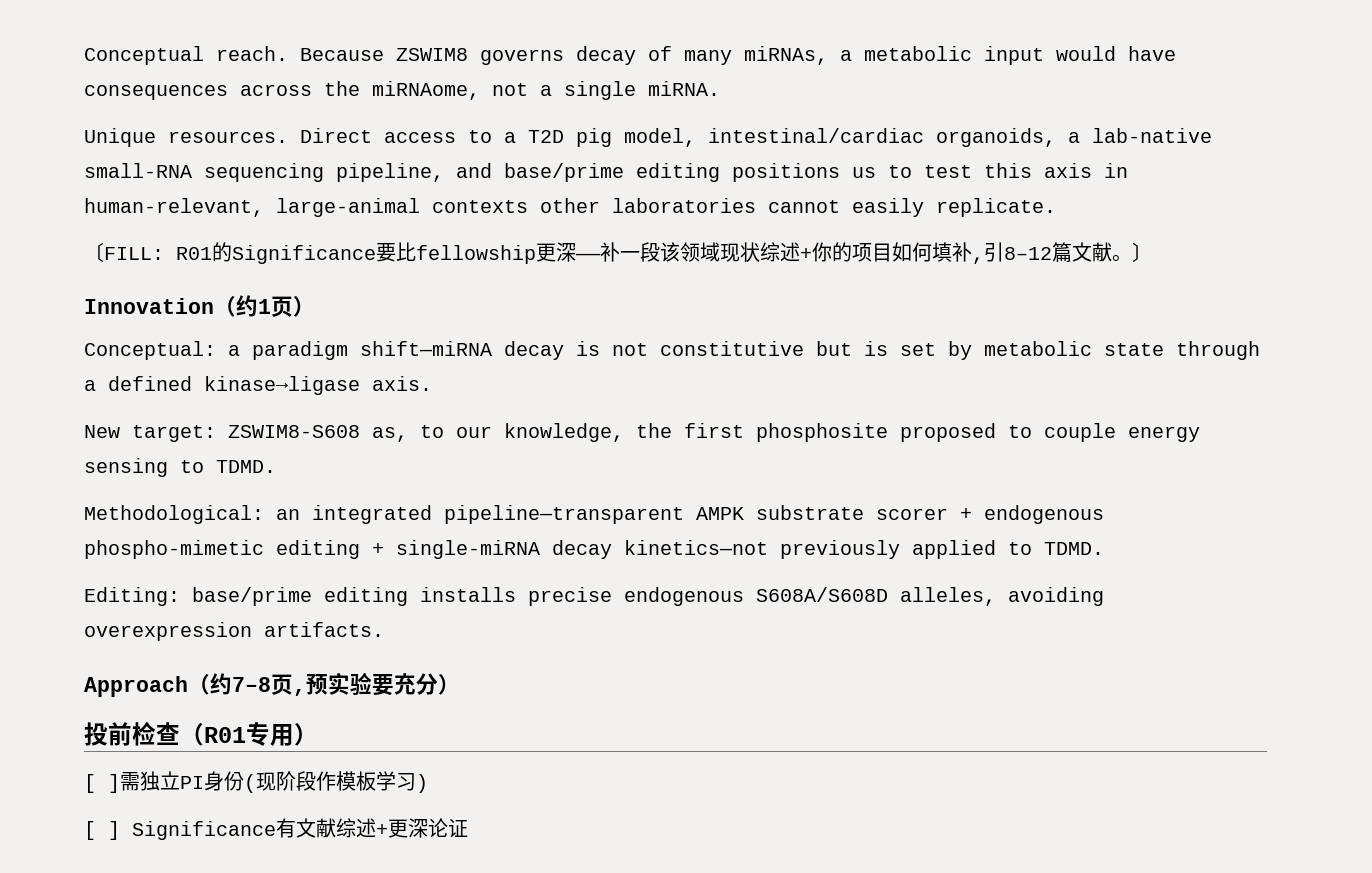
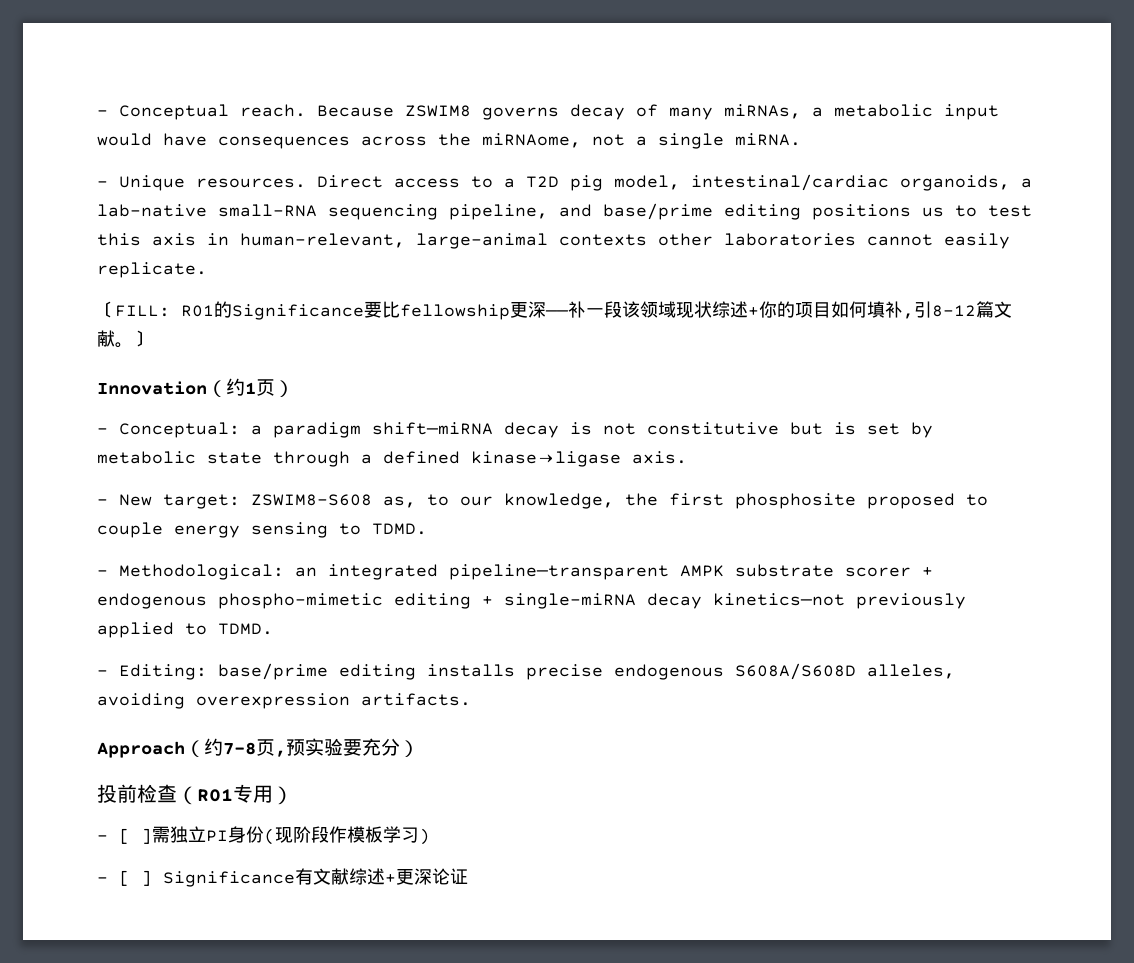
- Conceptual reach.
+ - Conceptual reach.
- Unique resources.
+ - Unique resources.
- Conceptual: a paradigm shift—miRNA decay is not constitutive but is set by metabolic state through a defined kinase→ligase axis.
+ - Conceptual: a paradigm shift—miRNA decay is not constitutive but is set by metabolic state through a defined kinase→ligase axis.
- New target: ZSWIM8-S608 as, to our knowledge, the first phosphosite proposed to couple energy sensing to TDMD.
+ - New target: ZSWIM8-S608 as, to our knowledge, the first phosphosite proposed to couple energy sensing to TDMD.
- Methodological: an integrated pipeline—transparent AMPK substrate scorer + endogenous phospho-mimetic editing + single-miRNA decay kinetics—not previously applied to TDMD.
+ - Methodological: an integrated pipeline—transparent AMPK substrate scorer + endogenous phospho-mimetic editing + single-miRNA decay kinetics—not previously applied to TDMD.
- Editing: base/prime editing installs precise endogenous S608A/S608D alleles, avoiding overexpression artifacts.
+ - Editing: base/prime editing installs precise endogenous S608A/S608D alleles, avoiding overexpression artifacts.
- [ ]需独立PI身份(现阶段作模板学习)
+ - [ ]需独立PI身份(现阶段作模板学习)
- [ ] Significance有文献综述+更深论证
+ - [ ] Significance有文献综述+更深论证

